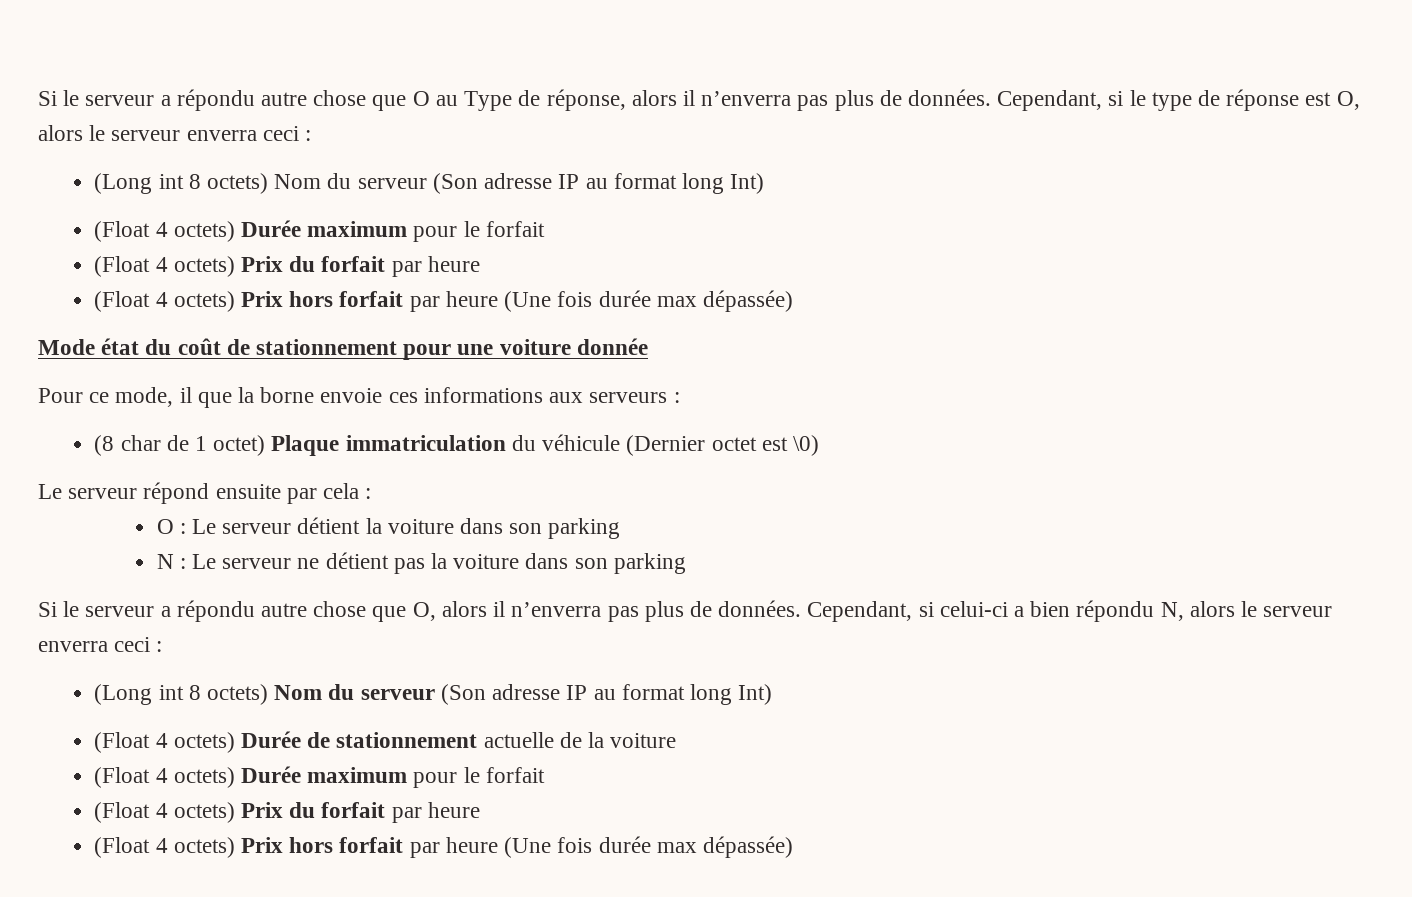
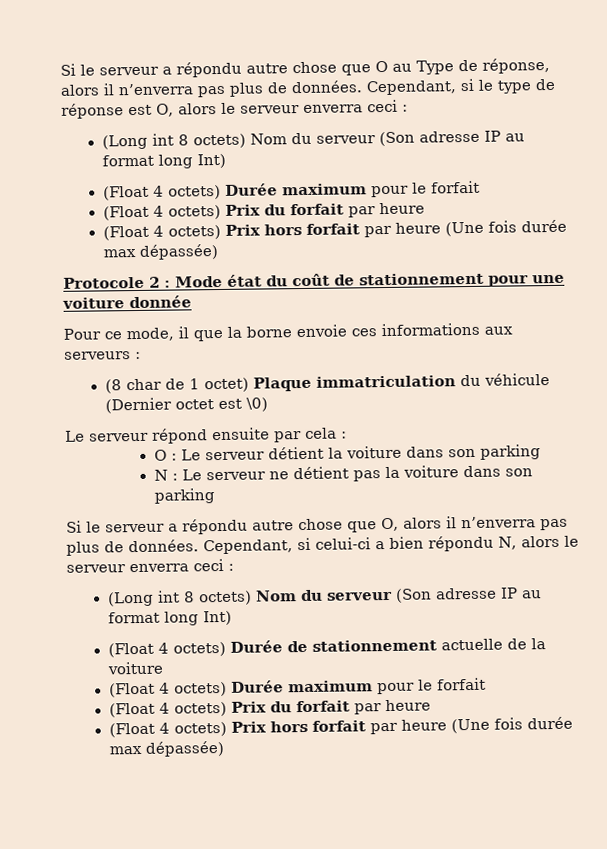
- Mode état du coût de stationnement pour une voiture donnée
+ Protocole 2 : Mode état du coût de stationnement pour une voiture donnée

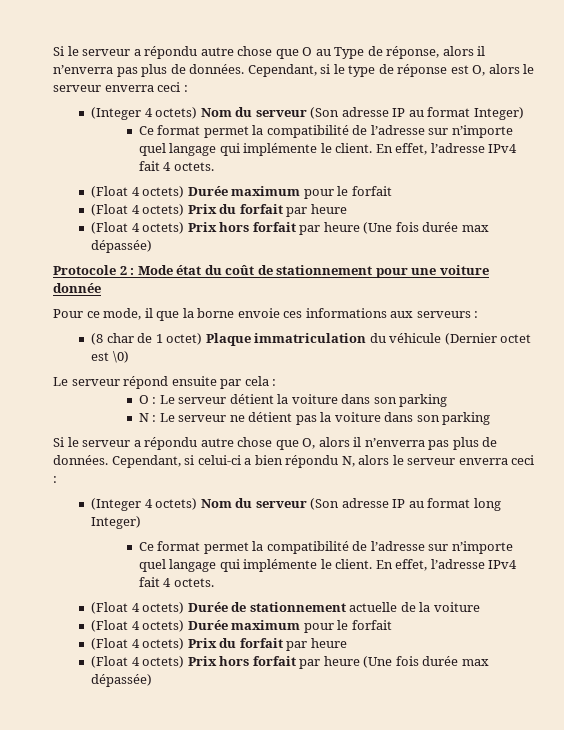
  Cependant, si le type de réponse est O, alors le serveur enverra ceci :
- (Long int 8 octets) Nom du serveur (Son adresse IP au format long Int)
+ (Integer 4 octets) Nom du serveur (Son adresse IP au format Integer)
+ Ce format permet la compatibilité de l’adresse sur n’importe quel langage qui implémente le client. En effet, l’adresse IPv4 fait 4 octets.
  Cependant, si celui-ci a bien répondu N, alors le serveur enverra ceci :
- (Long int 8 octets) Nom du serveur (Son adresse IP au format long Int)
+ (Integer 4 octets) Nom du serveur (Son adresse IP au format long Integer)
+ Ce format permet la compatibilité de l’adresse sur n’importe quel langage qui implémente le client. En effet, l’adresse IPv4 fait 4 octets.

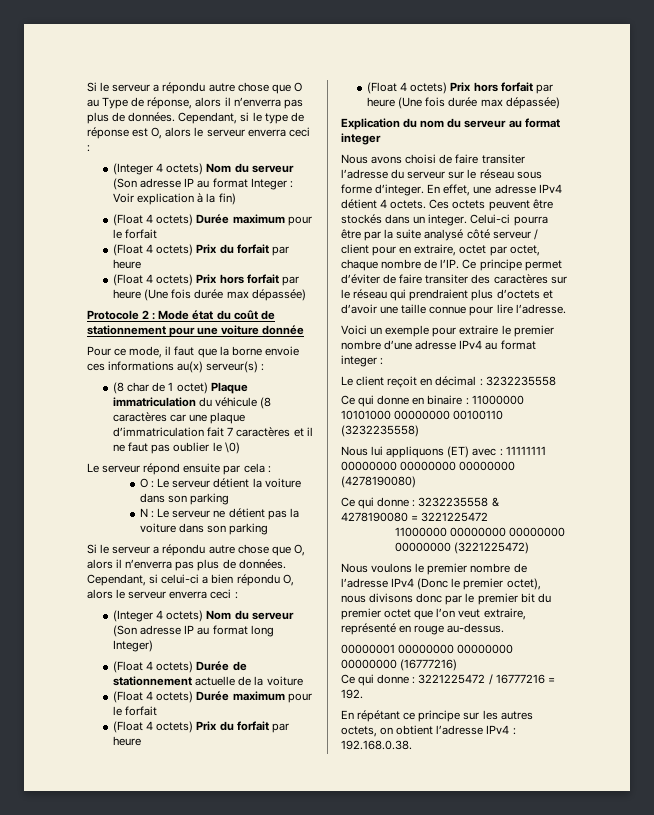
- (Integer 4 octets) Nom du serveur (Son adresse IP au format Integer)
- Ce format permet la compatibilité de l’adresse sur n’importe quel langage qui implémente le client. En effet, l’adresse IPv4 fait 4 octets.
+ (Integer 4 octets) Nom du serveur (Son adresse IP au format Integer : Voir explication à la fin)
- Pour ce mode, il que la borne envoie ces informations aux serveurs :
+ Pour ce mode, il faut que la borne envoie ces informations au(x) serveur(s) :
- (8 char de 1 octet) Plaque immatriculation du véhicule (Dernier octet est \0)
+ (8 char de 1 octet) Plaque immatriculation du véhicule (8 caractères car une plaque d’immatriculation fait 7 caractères et il ne faut pas oublier le \0)
- Cependant, si celui-ci a bien répondu N, alors le serveur enverra ceci :
+ Cependant, si celui-ci a bien répondu O, alors le serveur enverra ceci :
  (Integer 4 octets) Nom du serveur (Son adresse IP au format long Integer)
- Ce format permet la compatibilité de l’adresse sur n’importe quel langage qui implémente le client. En effet, l’adresse IPv4 fait 4 octets.
+ Explication du nom du serveur au format integer
+ Nous avons choisi de faire transiter l’adresse du serveur sur le réseau sous forme d’integer. En effet, une adresse IPv4 détient 4 octets. Ces octets peuvent être stockés dans un integer. Celui-ci pourra être par la suite analysé côté serveur / client pour en extraire, octet par octet, chaque nombre de l’IP. Ce principe permet d’éviter de faire transiter des caractères sur le réseau qui prendraient plus d’octets et d’avoir une taille connue pour lire l’adresse.
+ Voici un exemple pour extraire le premier nombre d’une adresse IPv4 au format integer :
+ Le client reçoit en décimal : 3232235558
+ Ce qui donne en binaire : 11000000 10101000 00000000 00100110 (3232235558)
+ Nous lui appliquons (ET) avec : 11111111 00000000 00000000 00000000 (4278190080)
+ Ce qui donne : 3232235558 & 4278190080 = 3221225472
+ 11000000 00000000 00000000 00000000 (3221225472)
+ Nous voulons le premier nombre de l’adresse IPv4 (Donc le premier octet), nous divisons donc par le premier bit du premier octet que l’on veut extraire, représenté en rouge au-dessus.
+ 00000001 00000000 00000000 00000000 (16777216)
+ Ce qui donne : 3221225472 / 16777216 = 192.
+ En répétant ce principe sur les autres octets, on obtient l’adresse IPv4 : 192.168.0.38.

